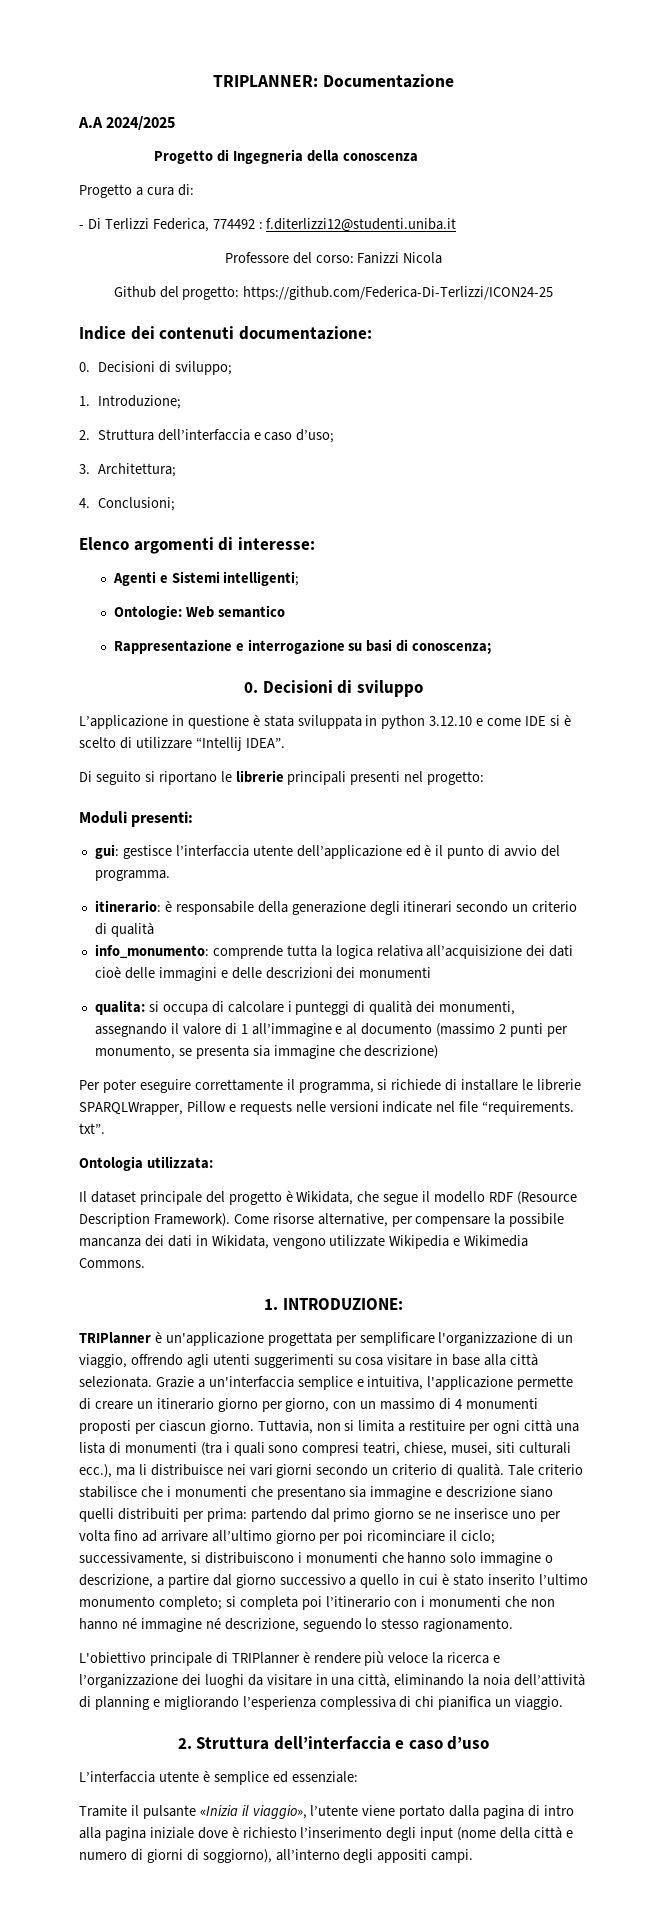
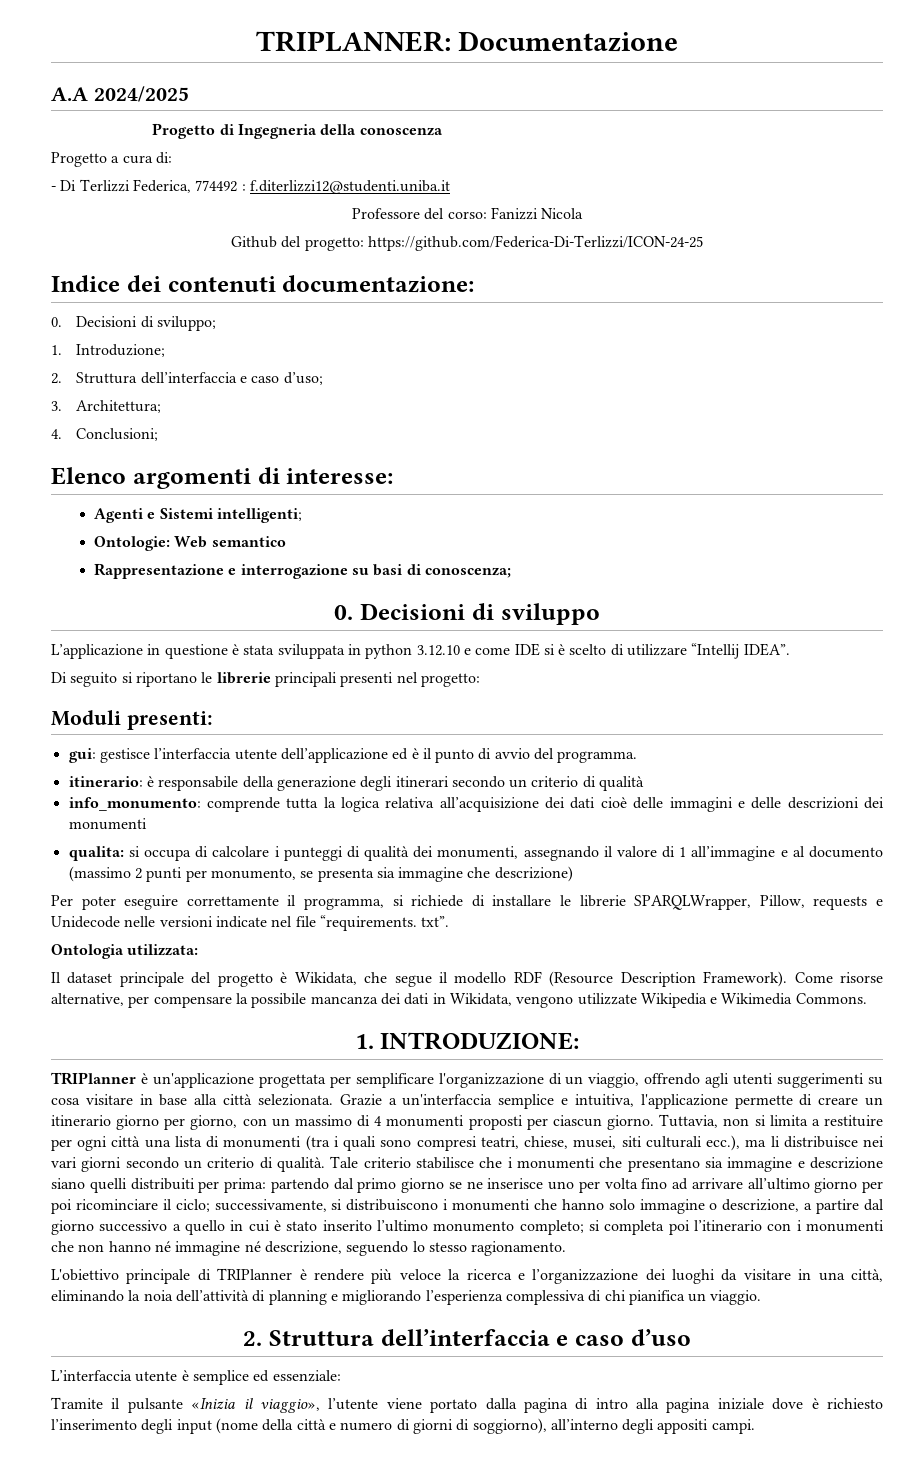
- Github del progetto: https://github.com/Federica-Di-Terlizzi/ICON24-25
+ Github del progetto: https://github.com/Federica-Di-Terlizzi/ICON-24-25
- Per poter eseguire correttamente il programma, si richiede di installare le librerie SPARQLWrapper, Pillow e requests nelle versioni indicate nel file “requirements. txt”.
+ Per poter eseguire correttamente il programma, si richiede di installare le librerie SPARQLWrapper, Pillow, requests e Unidecode nelle versioni indicate nel file “requirements. txt”.

